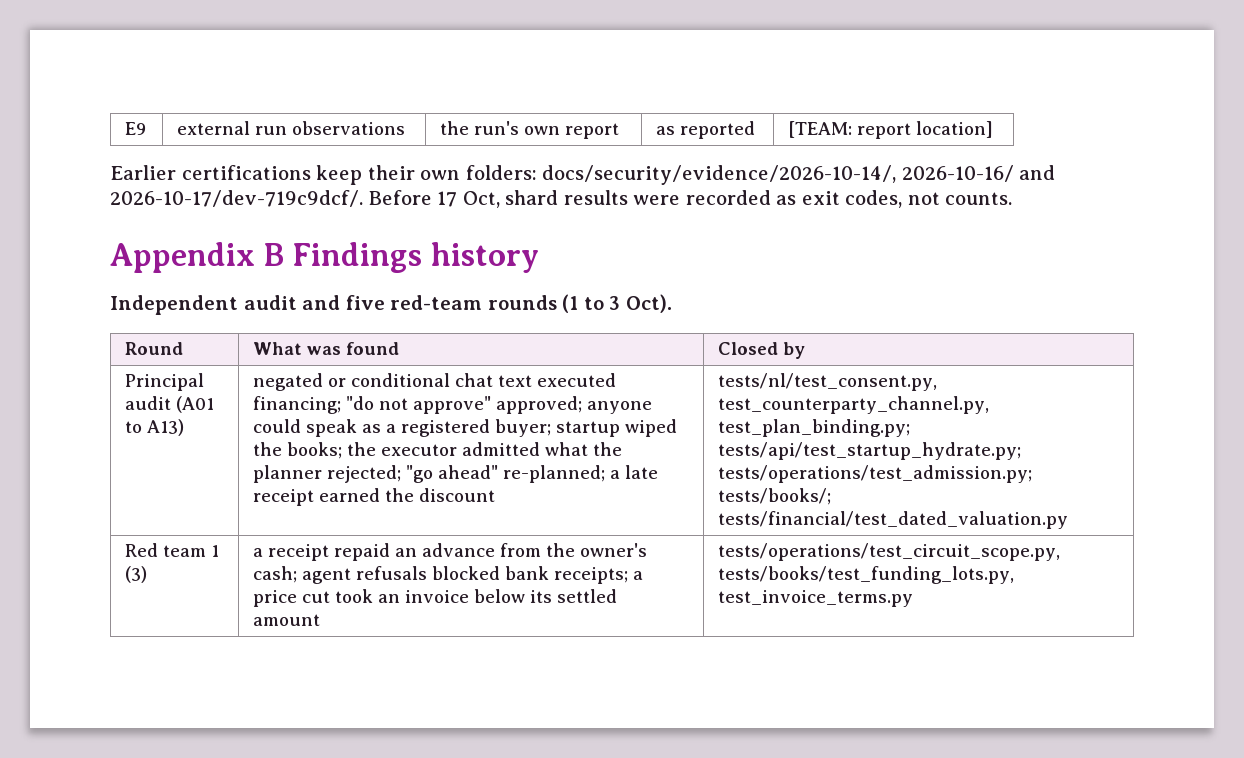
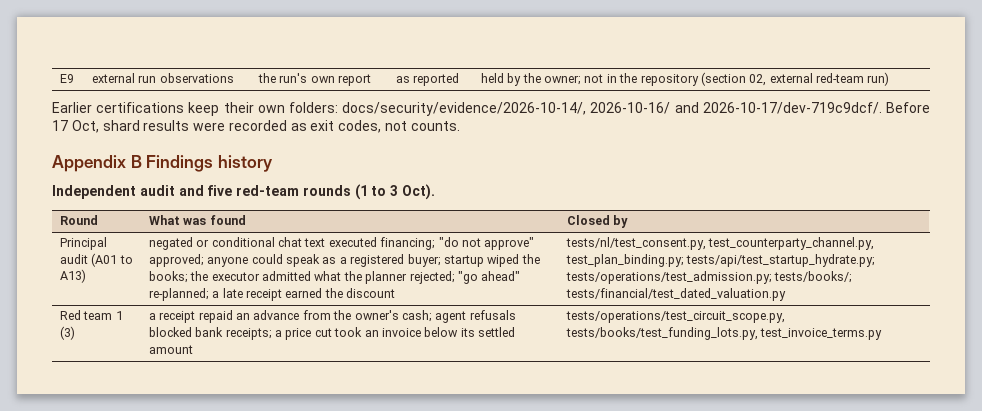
- E9 | external run observations | the run's own report | as reported | [TEAM: report location]
+ E9 | external run observations | the run's own report | as reported | held by the owner; not in the repository (section 02, external red-team run)

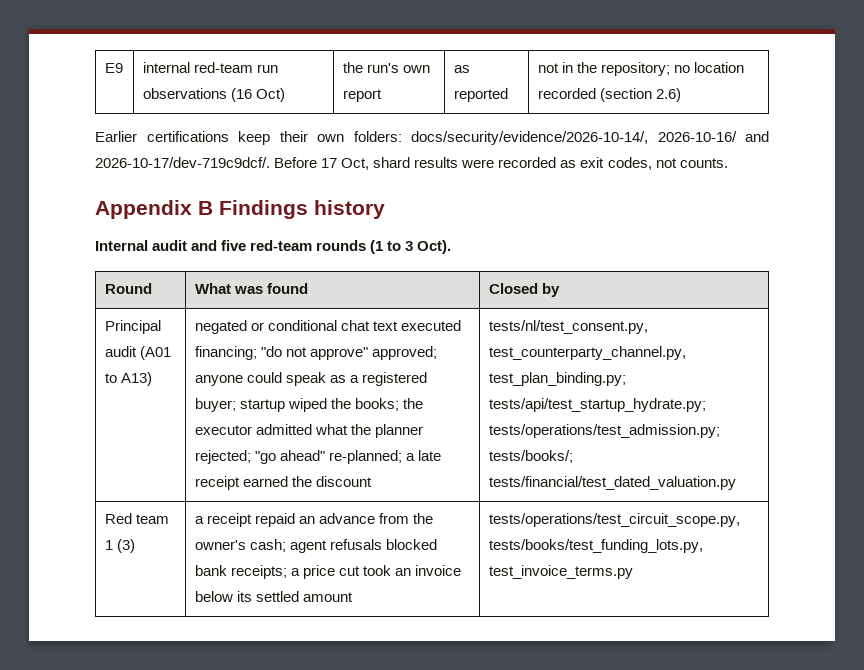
- E9 | external run observations | the run's own report | as reported | held by the owner; not in the repository (section 02, external red-team run)
+ E9 | internal red-team run observations (16 Oct) | the run's own report | as reported | not in the repository; no location recorded (section 2.6)
- Independent audit and five red-team rounds (1 to 3 Oct).
+ Internal audit and five red-team rounds (1 to 3 Oct).

